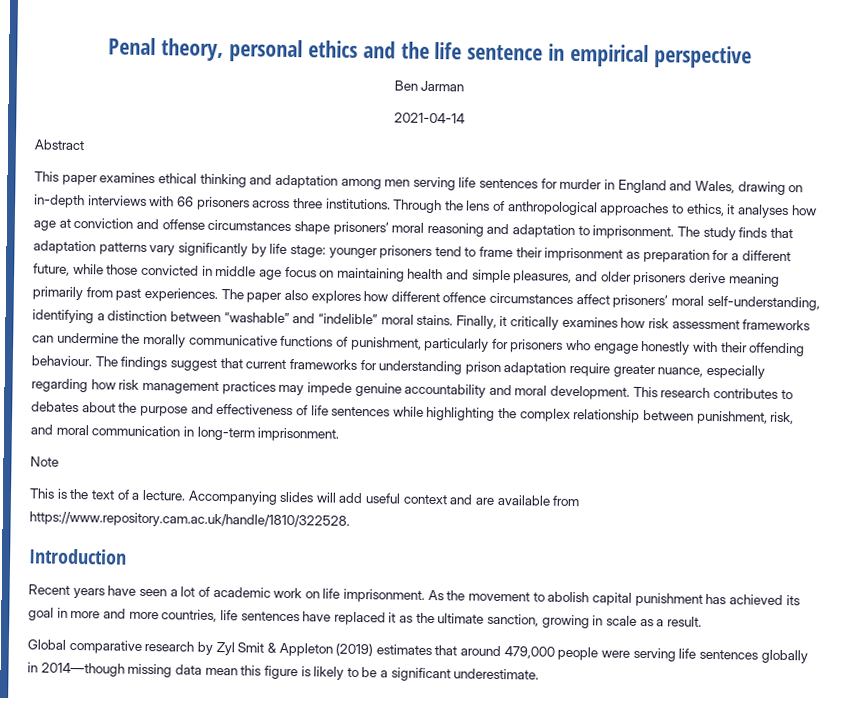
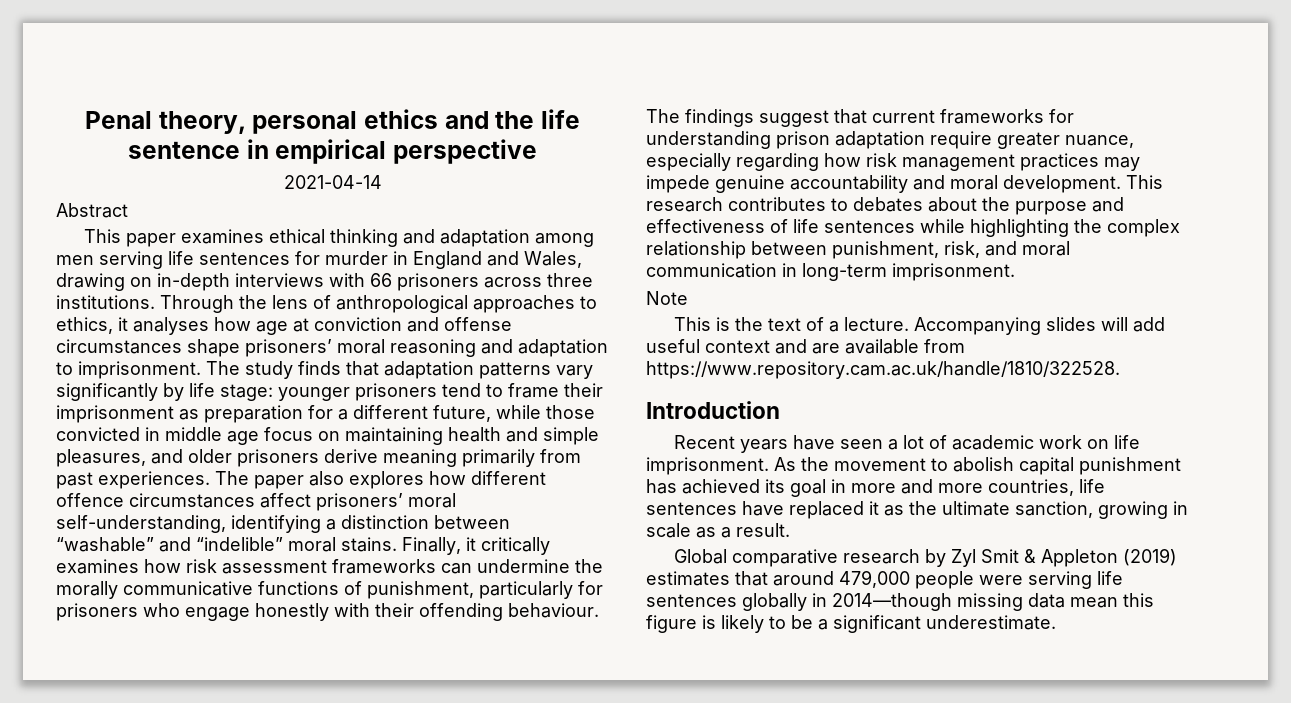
- Ben Jarman

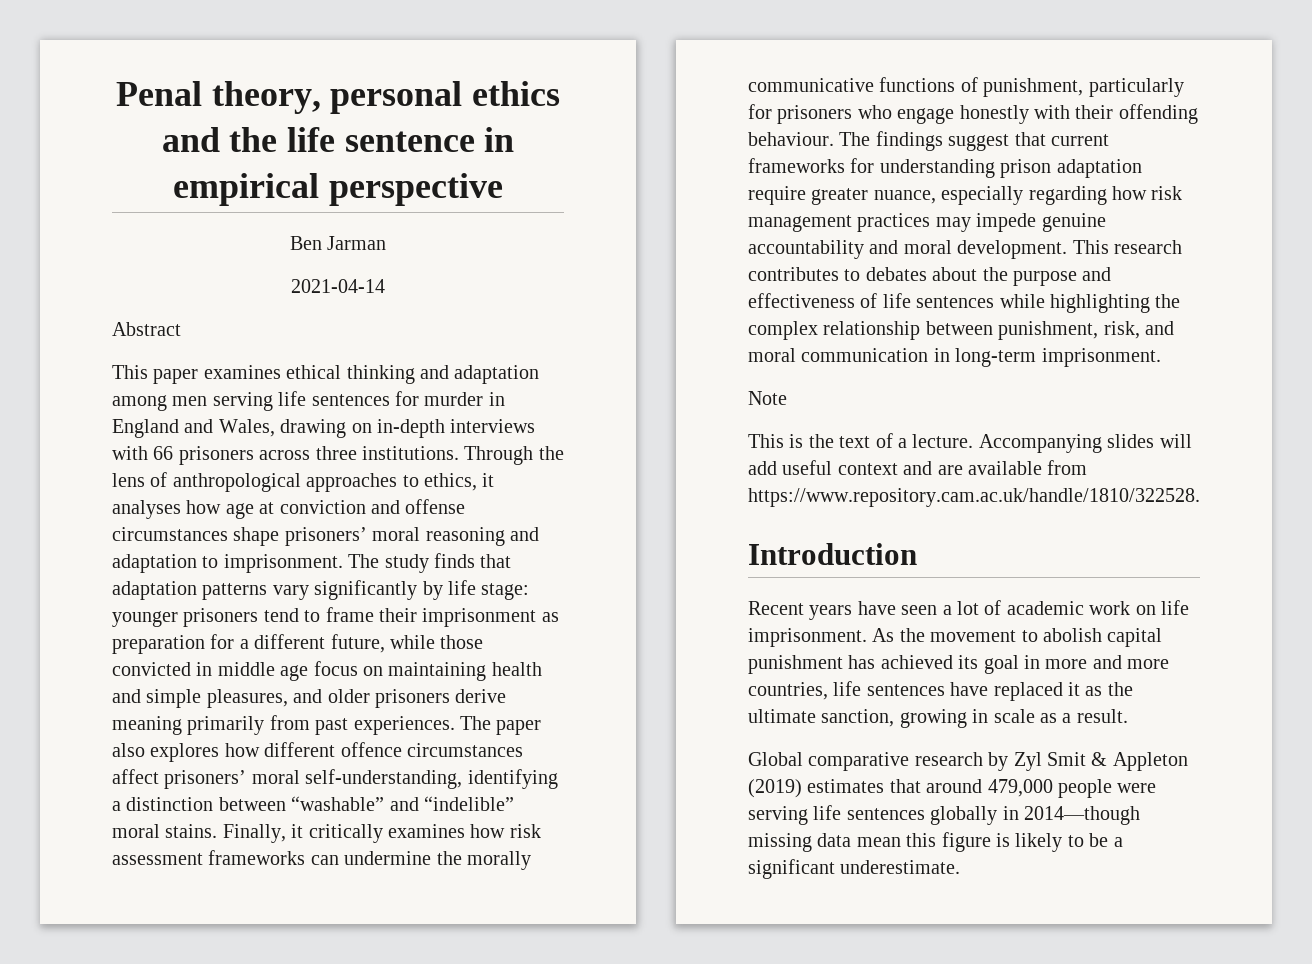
+ Ben Jarman

